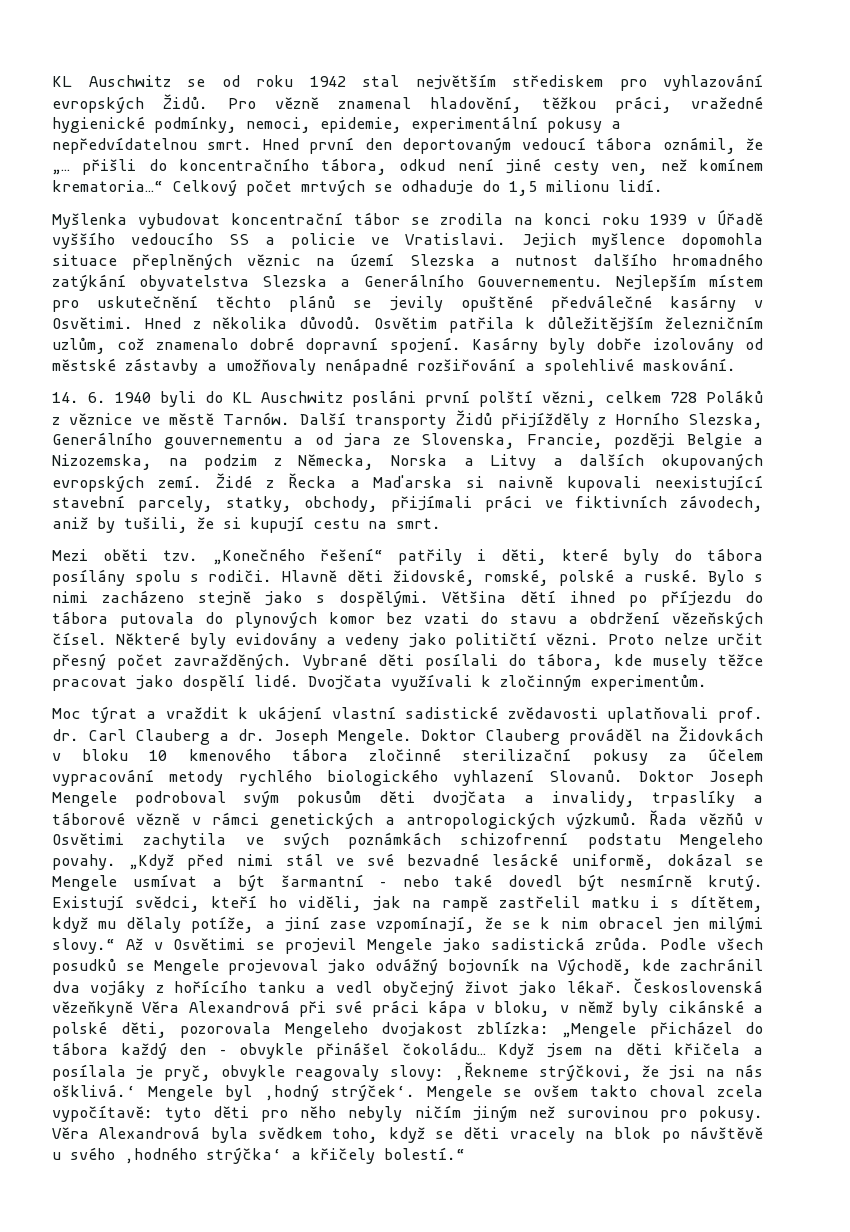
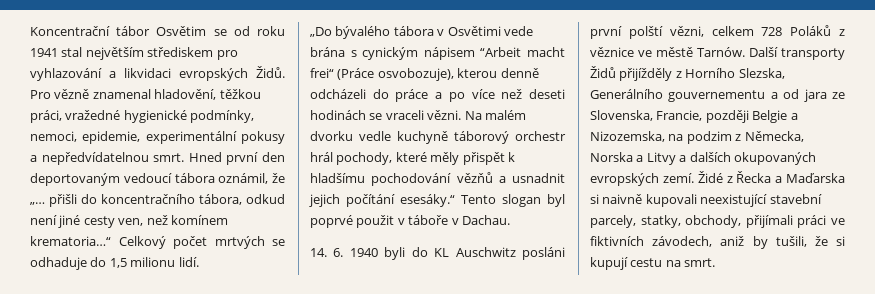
- KL Auschwitz se od roku 1942 stal největším střediskem pro vyhlazování evropských Židů.
+ Koncentrační tábor Osvětim se od roku 1941 stal největším střediskem pro vyhlazování a likvidaci evropských Židů.
- Myšlenka vybudovat koncentrační tábor se zrodila na konci roku 1939 v Úřadě vyššího vedoucího SS a policie ve Vratislavi. Jejich myšlence dopomohla situace přeplněných věznic na území Slezska a nutnost dalšího hromadného zatýkání obyvatelstva Slezska a Generálního Gouvernementu. Nejlepším místem pro uskutečnění těchto plánů se jevily opuštěné předválečné kasárny v Osvětimi. Hned z několika důvodů. Osvětim patřila k důležitějším železničním uzlům, což znamenalo dobré dopravní spojení. Kasárny byly dobře izolovány od městské zástavby a umožňovaly nenápadné rozšiřování a spolehlivé maskování.
+ „Do bývalého tábora v Osvětimi vede brána s cynickým nápisem “Arbeit macht frei“ (Práce osvobozuje), kterou denně odcházeli do práce a po více než deseti hodinách se vraceli vězni. Na malém dvorku vedle kuchyně táborový orchestr hrál pochody, které měly přispět k hladšímu pochodování vězňů a usnadnit jejich počítání esesáky.“ Tento slogan byl poprvé použit v táboře v Dachau.
- Mezi oběti tzv. „Konečného řešení“ patřily i děti, které byly do tábora posílány spolu s rodiči. Hlavně děti židovské, romské, polské a ruské. Bylo s nimi zacházeno stejně jako s dospělými. Většina dětí ihned po příjezdu do tábora putovala do plynových komor bez vzati do stavu a obdržení vězeňských čísel. Některé byly evidovány a vedeny jako političtí vězni. Proto nelze určit přesný počet zavražděných. Vybrané děti posílali do tábora, kde musely těžce pracovat jako dospělí lidé. Dvojčata využívali k zločinným experimentům.
- Moc týrat a vraždit k ukájení vlastní sadistické zvědavosti uplatňovali prof. dr. Carl Clauberg a dr. Joseph Mengele. Doktor Clauberg prováděl na Židovkách v bloku 10 kmenového tábora zločinné sterilizační pokusy za účelem vypracování metody rychlého biologického vyhlazení Slovanů. Doktor Joseph Mengele podroboval svým pokusům děti dvojčata a invalidy, trpaslíky a táborové vězně v rámci genetických a antropologických výzkumů. Řada vězňů v Osvětimi zachytila ve svých poznámkách schizofrenní podstatu Mengeleho povahy. „Když před nimi stál ve své bezvadné lesácké uniformě, dokázal se Mengele usmívat a být šarmantní – nebo také dovedl být nesmírně krutý. Existují svědci, kteří ho viděli, jak na rampě zastřelil matku i s dítětem, když mu dělaly potíže, a jiní zase vzpomínají, že se k nim obracel jen milými slovy.“ Až v Osvětimi se projevil Mengele jako sadistická zrůda. Podle všech posudků se Mengele projevoval jako odvážný bojovník na Východě, kde zachránil dva vojáky z hořícího tanku a vedl obyčejný život jako lékař. Československá vězeňkyně Věra Alexandrová při své práci kápa v bloku, v němž byly cikánské a polské děti, pozorovala Mengeleho dvojakost zblízka: „Mengele přicházel do tábora každý den – obvykle přinášel čokoládu… Když jsem na děti křičela a posílala je pryč, obvykle reagovaly slovy: ‚Řekneme strýčkovi, že jsi na nás ošklivá.‘ Mengele byl ‚hodný strýček‘. Mengele se ovšem takto choval zcela vypočítavě: tyto děti pro něho nebyly ničím jiným než surovinou pro pokusy. Věra Alexandrová byla svědkem toho, když se děti vracely na blok po návštěvě u svého ‚hodného strýčka‘ a křičely bolestí.“

